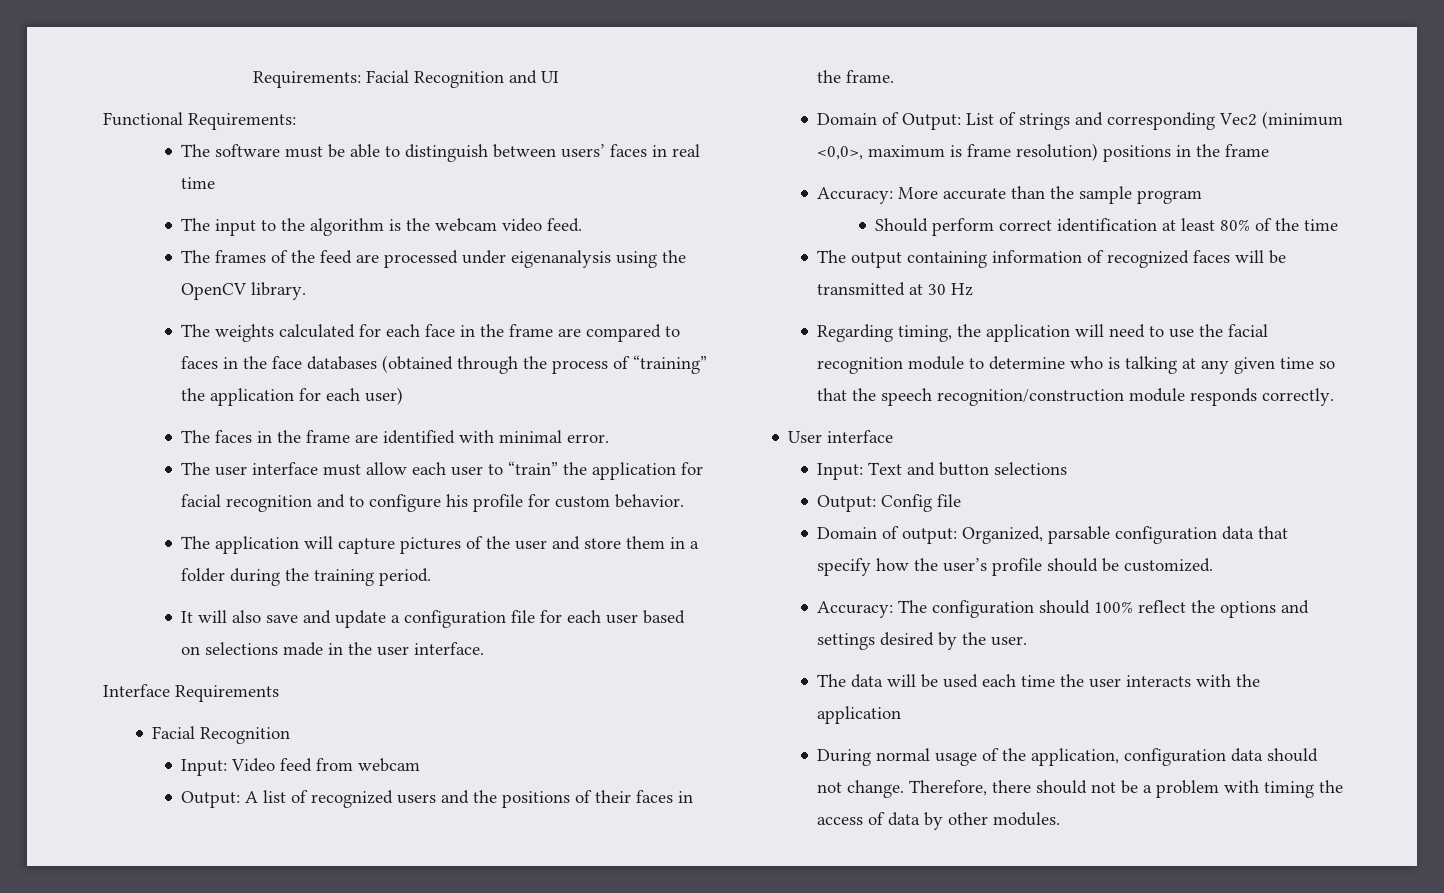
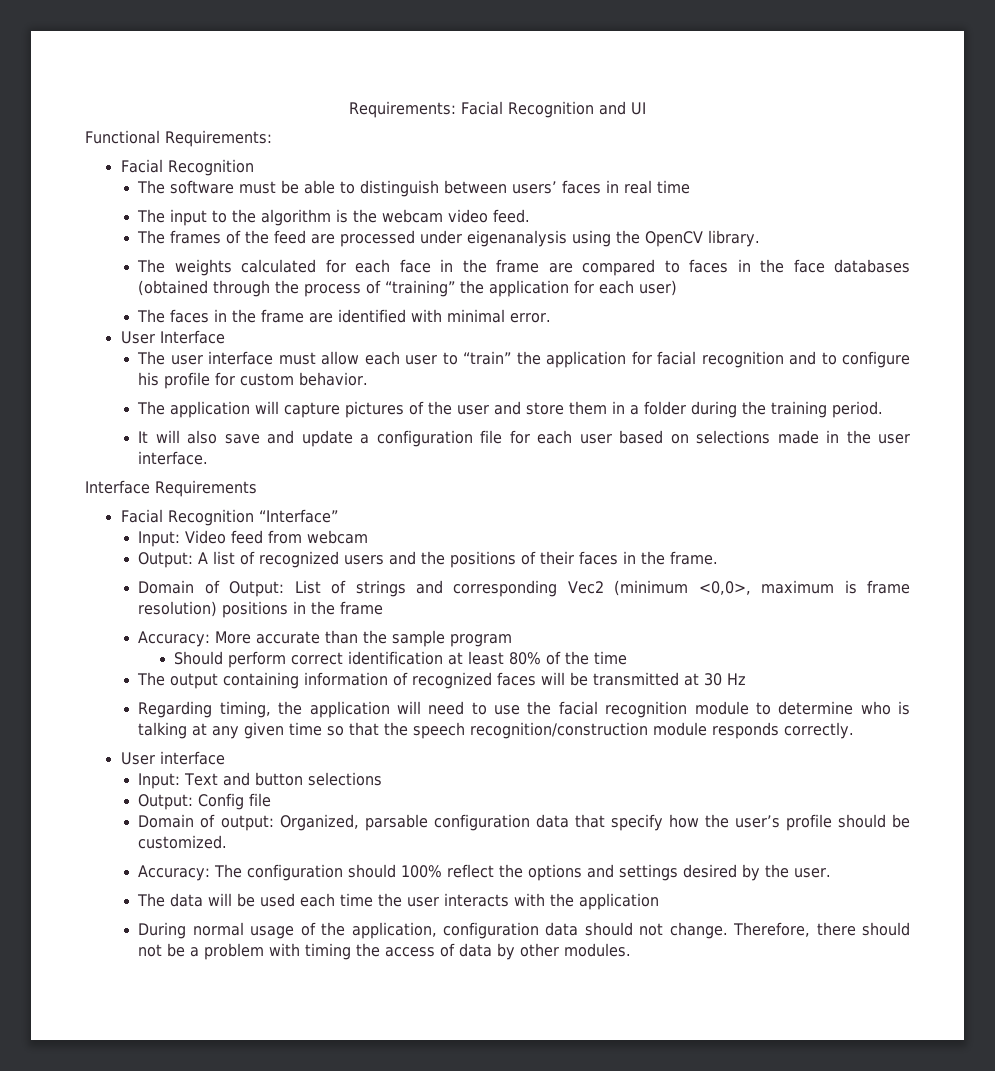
  Functional Requirements:
+ Facial Recognition
+ User Interface
  Interface Requirements
- Facial Recognition
+ Facial Recognition “Interface”

